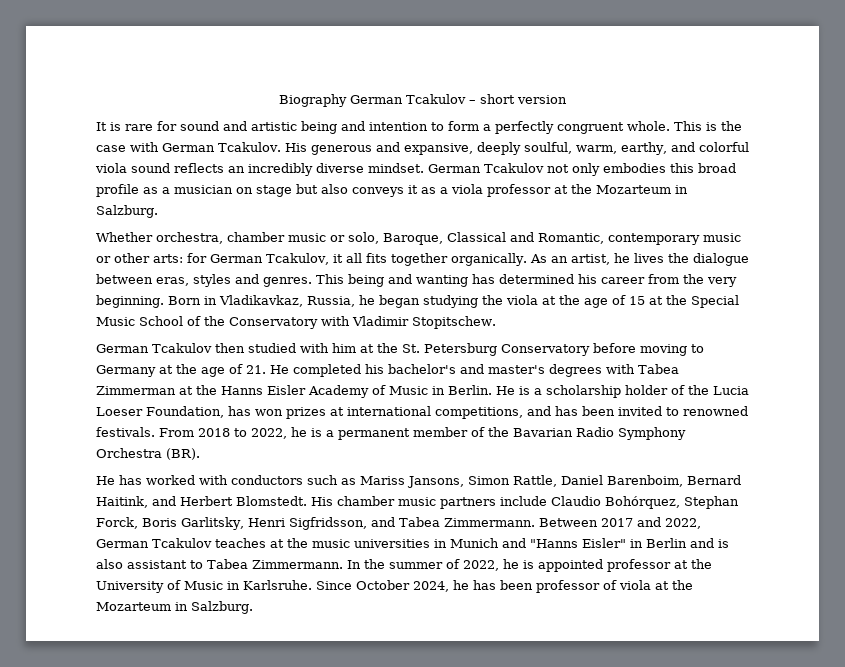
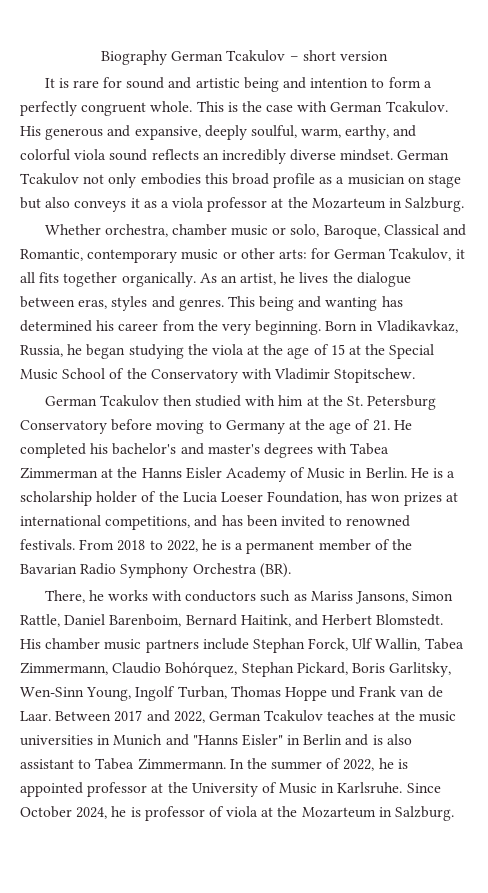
- He has worked with conductors such as Mariss Jansons, Simon Rattle, Daniel Barenboim, Bernard Haitink, and Herbert Blomstedt.
+ There, he works with conductors such as Mariss Jansons, Simon Rattle, Daniel Barenboim, Bernard Haitink, and Herbert Blomstedt.
- His chamber music partners include Claudio Bohórquez, Stephan Forck, Boris Garlitsky, Henri Sigfridsson, and Tabea Zimmermann.
+ His chamber music partners include Stephan Forck, Ulf Wallin, Tabea Zimmermann, Claudio Bohórquez, Stephan Pickard, Boris Garlitsky, Wen-Sinn Young, Ingolf Turban, Thomas Hoppe und Frank van de Laar.
- Since October 2024, he has been professor of viola at the Mozarteum in Salzburg.
+ Since October 2024, he is professor of viola at the Mozarteum in Salzburg.

